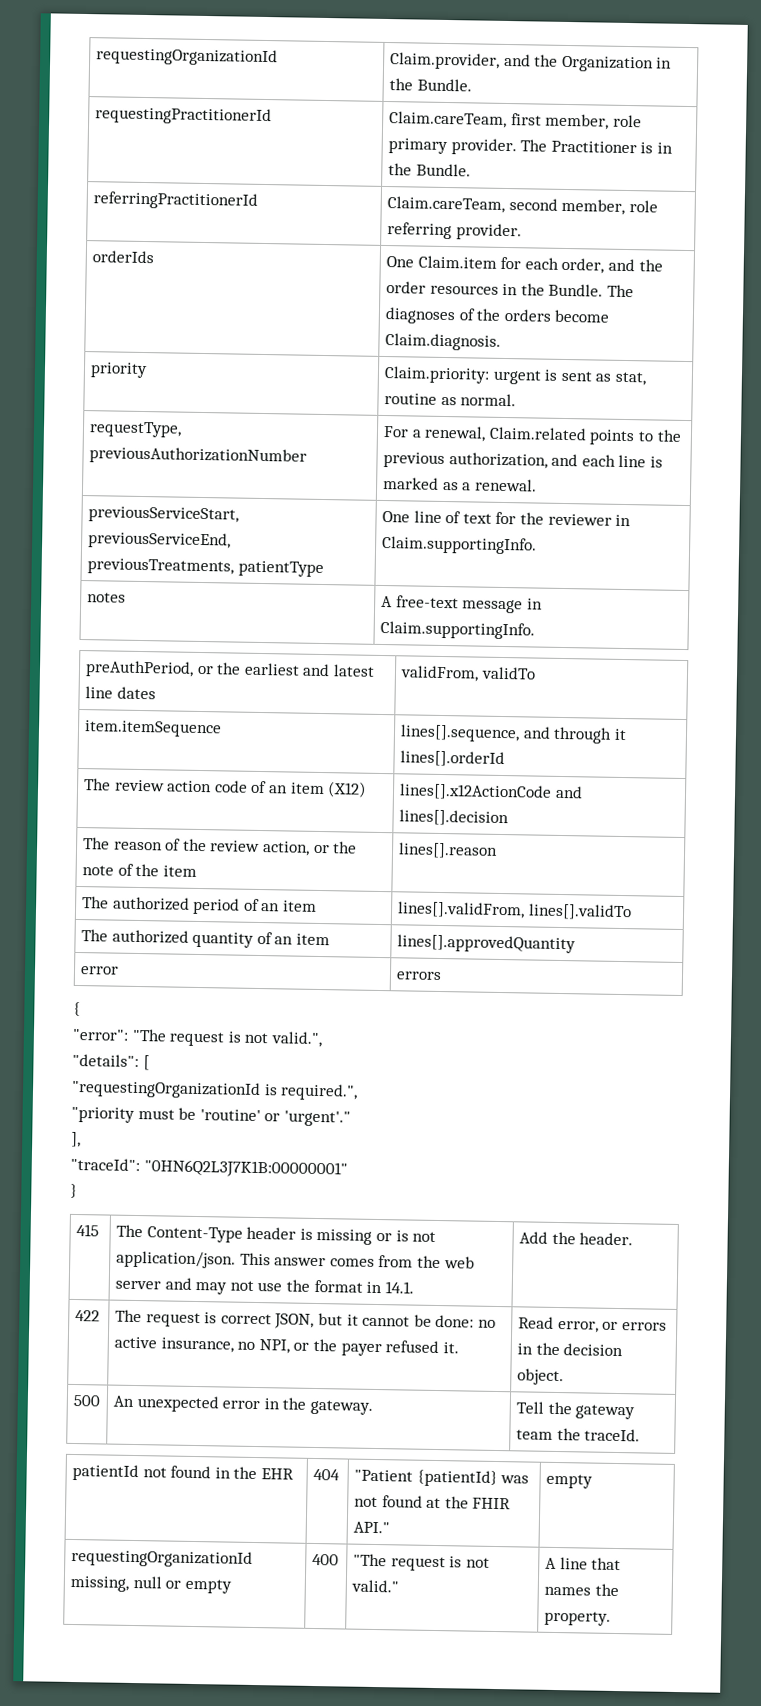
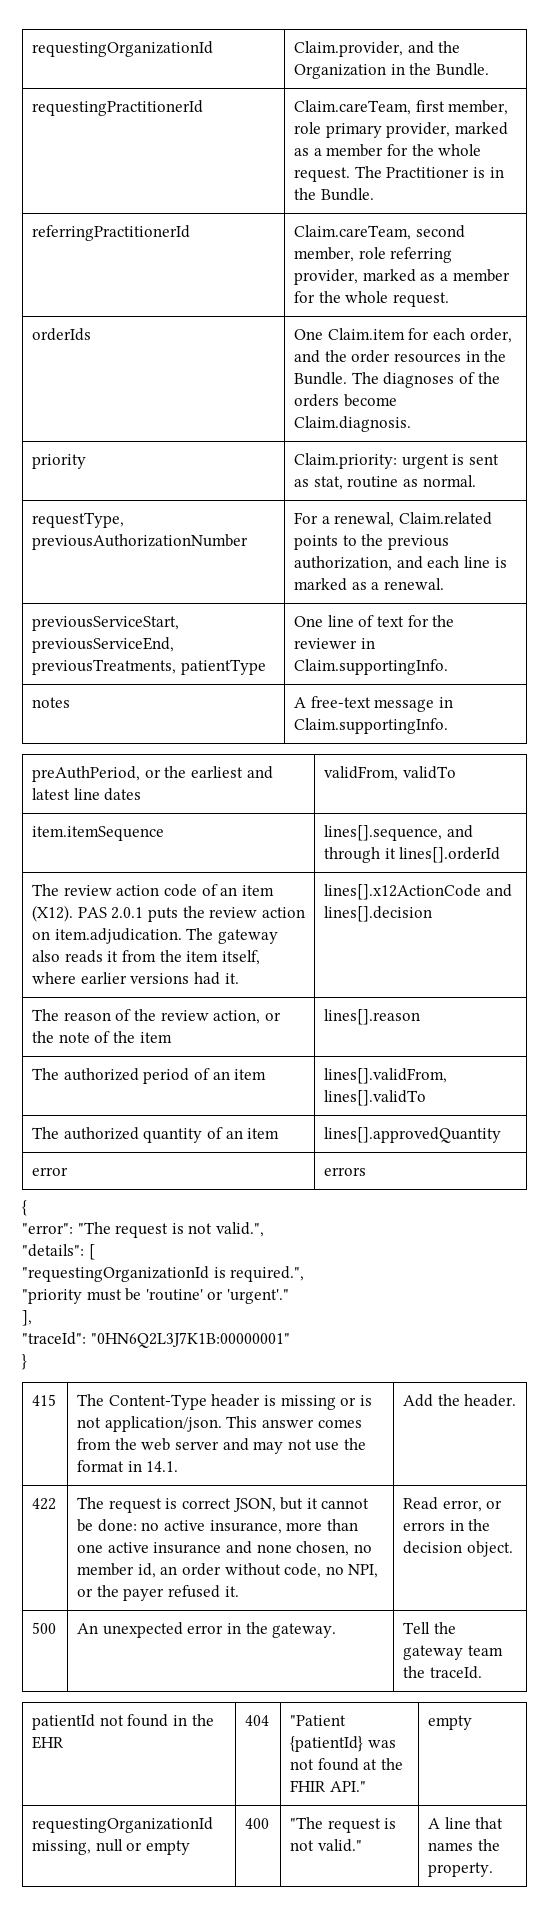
- requestingPractitionerId | Claim.careTeam, first member, role primary provider. The Practitioner is in the Bundle.
+ requestingPractitionerId | Claim.careTeam, first member, role primary provider, marked as a member for the whole request. The Practitioner is in the Bundle.
- referringPractitionerId | Claim.careTeam, second member, role referring provider.
+ referringPractitionerId | Claim.careTeam, second member, role referring provider, marked as a member for the whole request.
- The review action code of an item (X12) | lines[].x12ActionCode and lines[].decision
+ The review action code of an item (X12). PAS 2.0.1 puts the review action on item.adjudication. The gateway also reads it from the item itself, where earlier versions had it. | lines[].x12ActionCode and lines[].decision
- The request is correct JSON, but it cannot be done: no active insurance, no NPI, or the payer refused it.
+ The request is correct JSON, but it cannot be done: no active insurance, more than one active insurance and none chosen, no member id, an order without code, no NPI, or the payer refused it.

